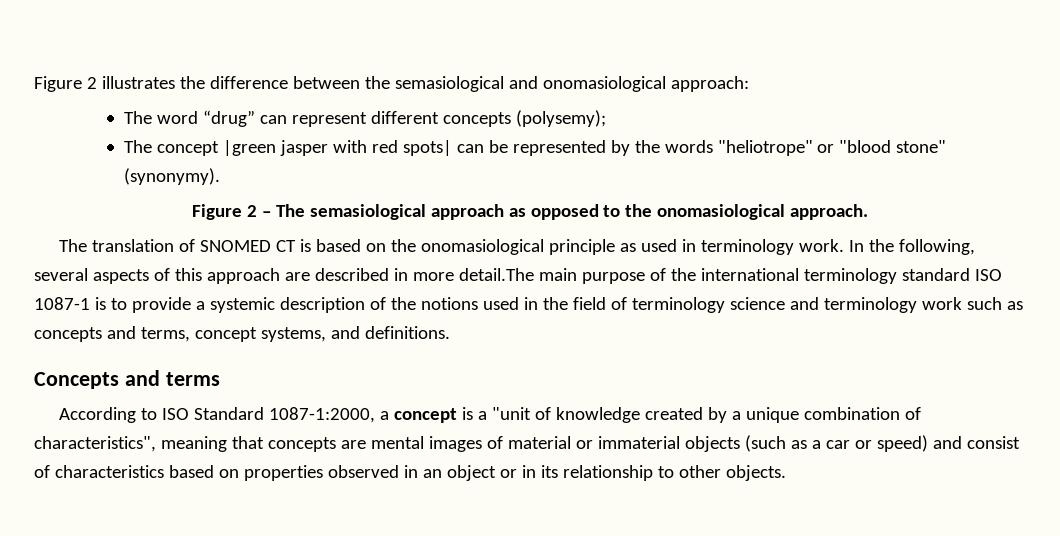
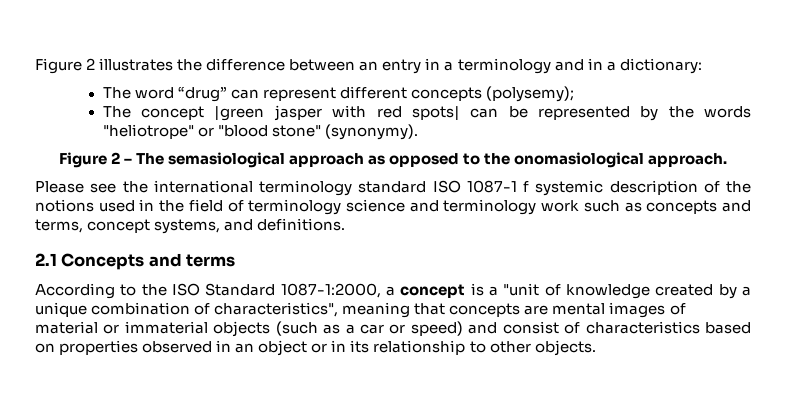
- Figure 2 illustrates the difference between the semasiological and onomasiological approach:
+ Figure 2 illustrates the difference between an entry in a terminology and in a dictionary:
- The translation of SNOMED CT is based on the onomasiological principle as used in terminology work. In the following, several aspects of this approach are described in more detail.The main purpose of the international terminology standard ISO 1087-1 is to provide a systemic description of the notions used in the field of terminology science and terminology work such as concepts and terms, concept systems, and definitions.
+ Please see the international terminology standard ISO 1087-1 f systemic description of the notions used in the field of terminology science and terminology work such as concepts and terms, concept systems, and definitions.
- Concepts and terms
+ 2.1 Concepts and terms
- According to ISO Standard 1087-1:2000, a concept is a "unit of knowledge created by a unique combination of characteristics", meaning that concepts are mental images of material or immaterial objects (such as a car or speed) and consist of characteristics based on properties observed in an object or in its relationship to other objects.
+ According to the ISO Standard 1087-1:2000, a concept is a "unit of knowledge created by a unique combination of characteristics", meaning that concepts are mental images of material or immaterial objects (such as a car or speed) and consist of characteristics based on properties observed in an object or in its relationship to other objects.

